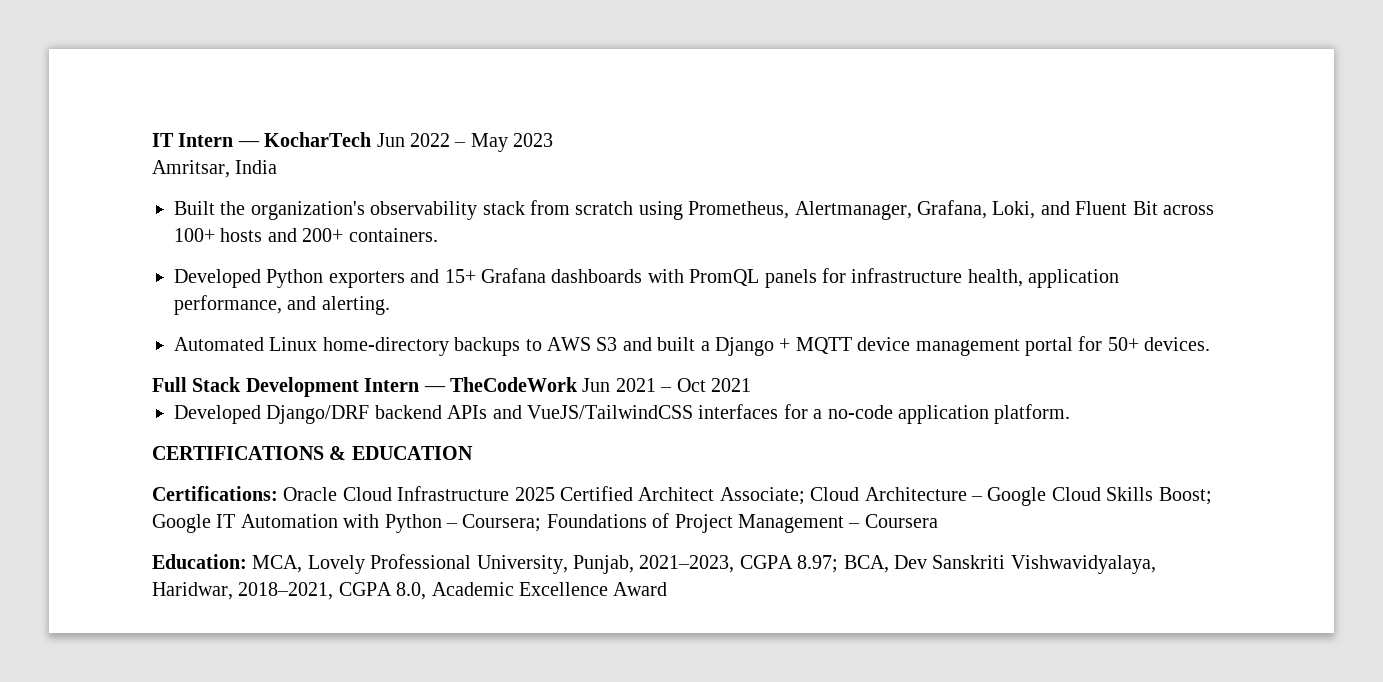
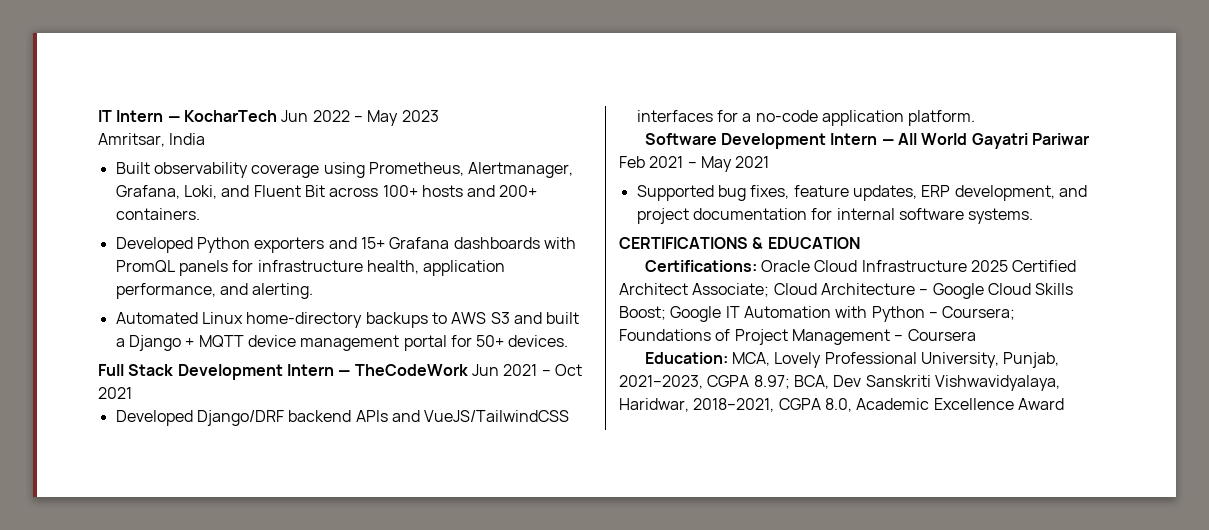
- Built the organization's observability stack from scratch using Prometheus, Alertmanager, Grafana, Loki, and Fluent Bit across 100+ hosts and 200+ containers.
+ Built observability coverage using Prometheus, Alertmanager, Grafana, Loki, and Fluent Bit across 100+ hosts and 200+ containers.
+ Software Development Intern — All World Gayatri Pariwar Feb 2021 – May 2021
+ Supported bug fixes, feature updates, ERP development, and project documentation for internal software systems.

